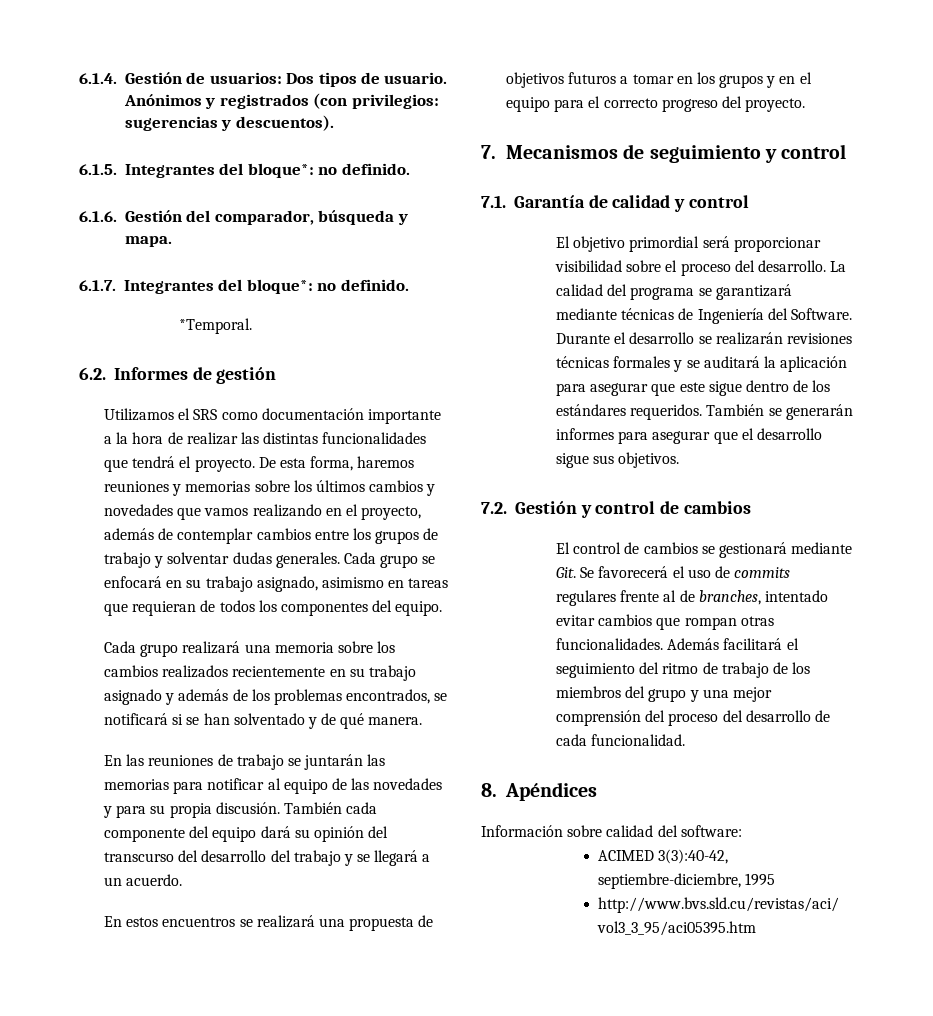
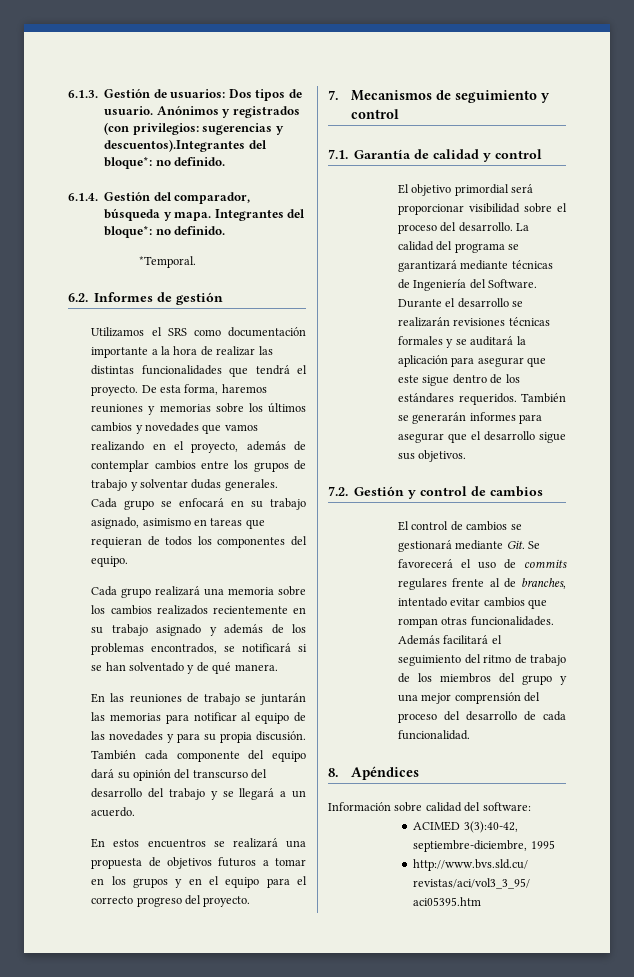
- 6.1.4. Gestión de usuarios: Dos tipos de usuario.
+ 6.1.3. Gestión de usuarios: Dos tipos de usuario.
- Anónimos y registrados (con privilegios: sugerencias y descuentos).
- 6.1.5. Integrantes del bloque*: no definido.
- 6.1.6. Gestión del comparador, búsqueda y mapa.
- 6.1.7. Integrantes del bloque*: no definido.
+ Anónimos y registrados (con privilegios: sugerencias y descuentos).Integrantes del bloque*: no definido.
+ 6.1.4. Gestión del comparador, búsqueda y mapa. Integrantes del bloque*: no definido.

